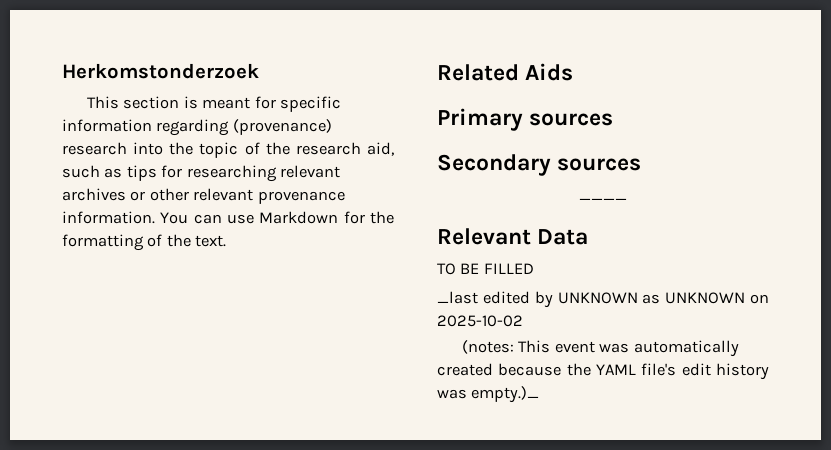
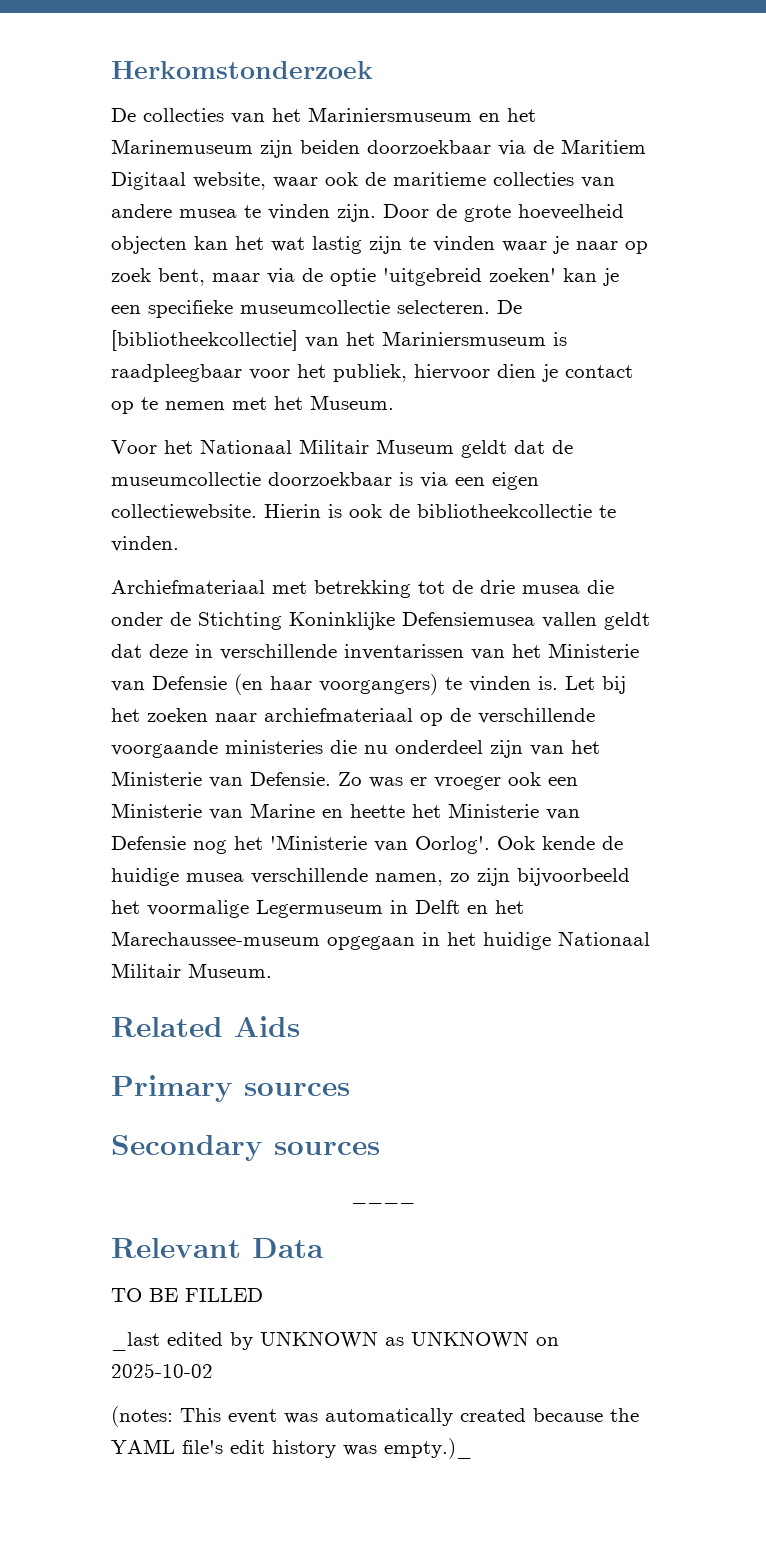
- This section is meant for specific information regarding (provenance) research into the topic of the research aid, such as tips for researching relevant archives or other relevant provenance information. You can use Markdown for the formatting of the text.
+ De collecties van het Mariniersmuseum en het Marinemuseum zijn beiden doorzoekbaar via de Maritiem Digitaal website, waar ook de maritieme collecties van andere musea te vinden zijn. Door de grote hoeveelheid objecten kan het wat lastig zijn te vinden waar je naar op zoek bent, maar via de optie 'uitgebreid zoeken' kan je een specifieke museumcollectie selecteren. De [bibliotheekcollectie] van het Mariniersmuseum is raadpleegbaar voor het publiek, hiervoor dien je contact op te nemen met het Museum.
+ Voor het Nationaal Militair Museum geldt dat de museumcollectie doorzoekbaar is via een eigen collectiewebsite. Hierin is ook de bibliotheekcollectie te vinden.
+ Archiefmateriaal met betrekking tot de drie musea die onder de Stichting Koninklijke Defensiemusea vallen geldt dat deze in verschillende inventarissen van het Ministerie van Defensie (en haar voorgangers) te vinden is. Let bij het zoeken naar archiefmateriaal op de verschillende voorgaande ministeries die nu onderdeel zijn van het Ministerie van Defensie. Zo was er vroeger ook een Ministerie van Marine en heette het Ministerie van Defensie nog het 'Ministerie van Oorlog'. Ook kende de huidige musea verschillende namen, zo zijn bijvoorbeeld het voormalige Legermuseum in Delft en het Marechaussee-museum opgegaan in het huidige Nationaal Militair Museum.

